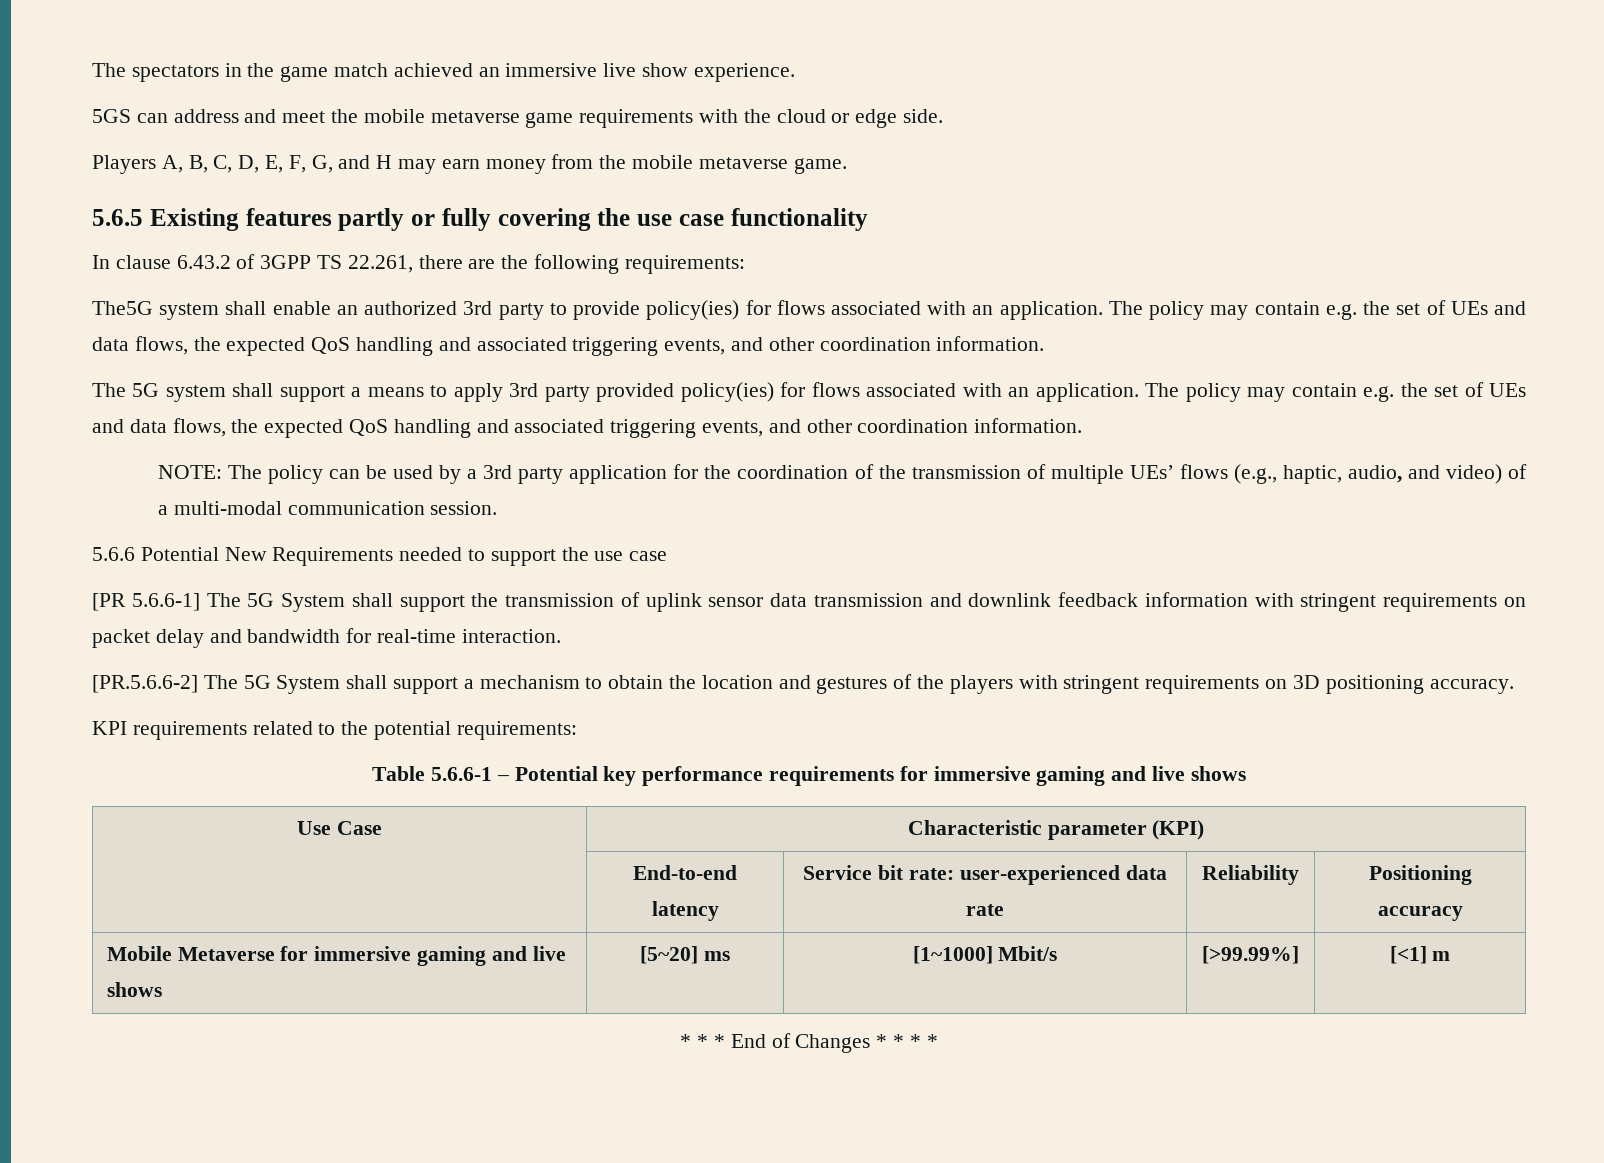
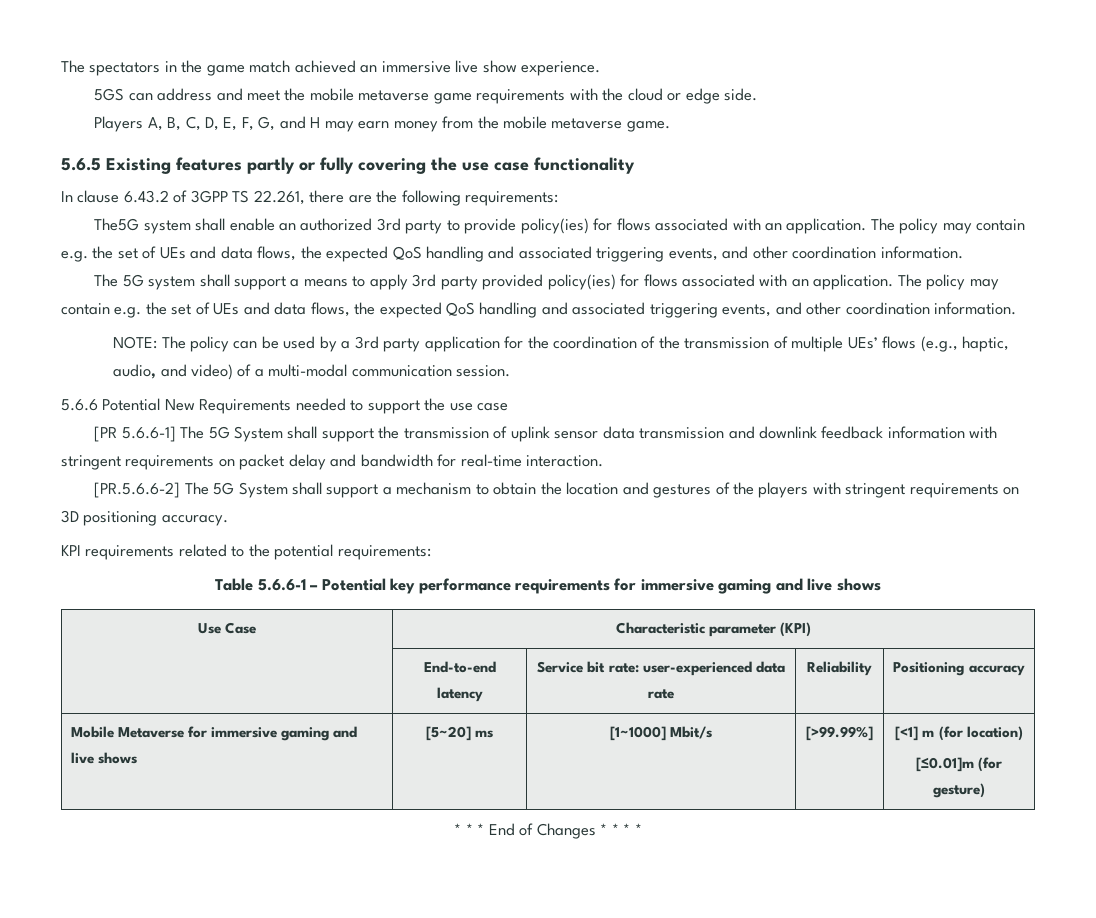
- Mobile Metaverse for immersive gaming and live shows | [5~20] ms | [1~1000] Mbit/s | [>99.99%] | [<1] m
+ Mobile Metaverse for immersive gaming and live shows | [5~20] ms | [1~1000] Mbit/s | [>99.99%] | [<1] m (for location)
+ [≤0.01]m (for gesture)

